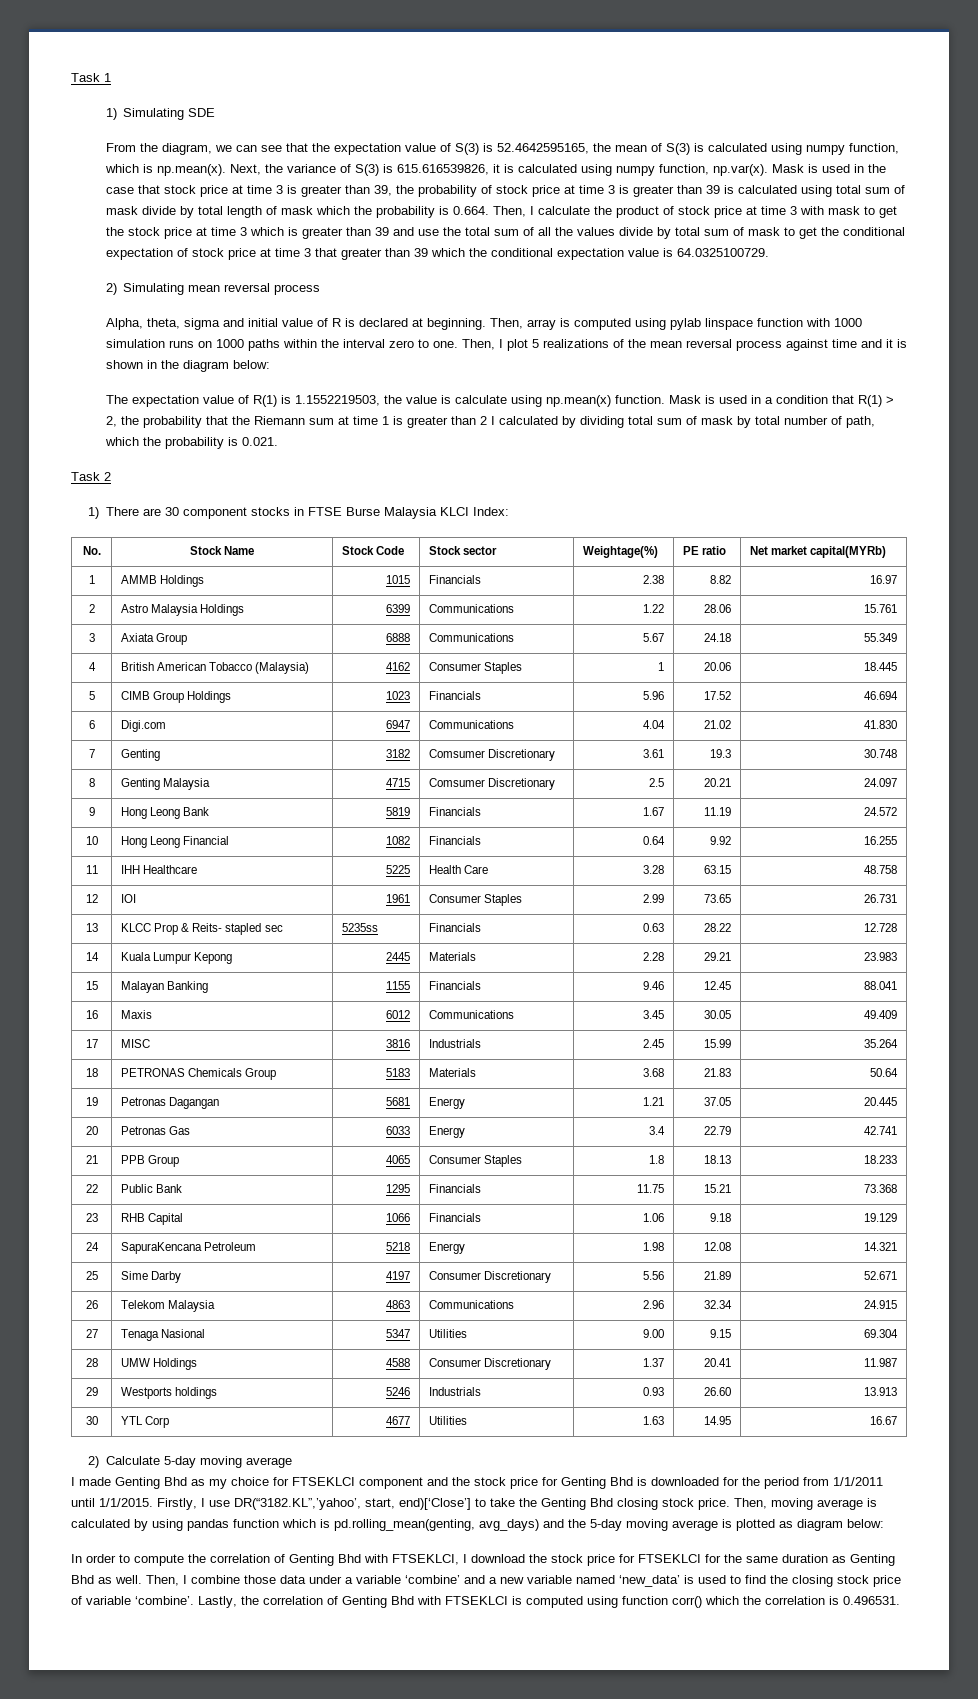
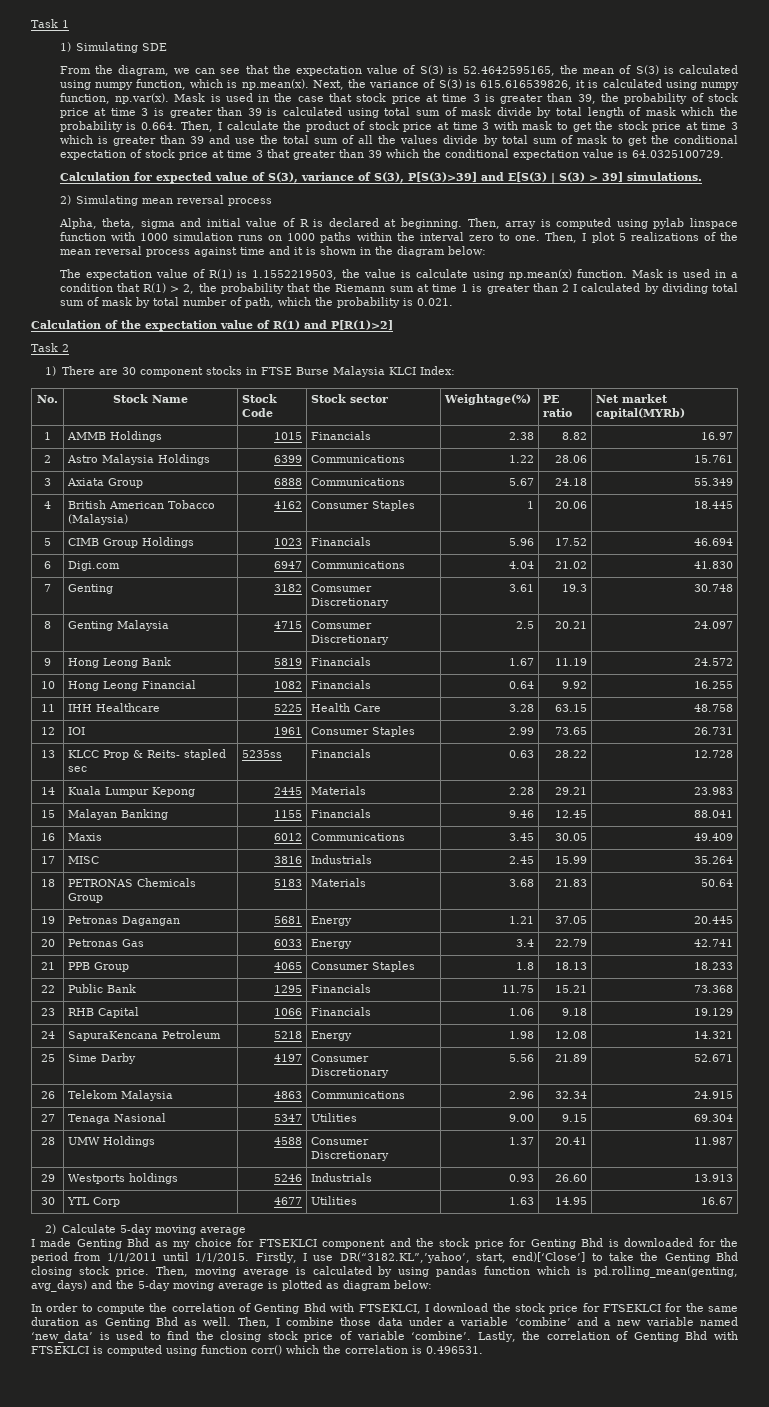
+ Calculation for expected value of S(3), variance of S(3), P[S(3)>39] and E[S(3) | S(3) > 39] simulations.
+ Calculation of the expectation value of R(1) and P[R(1)>2]

